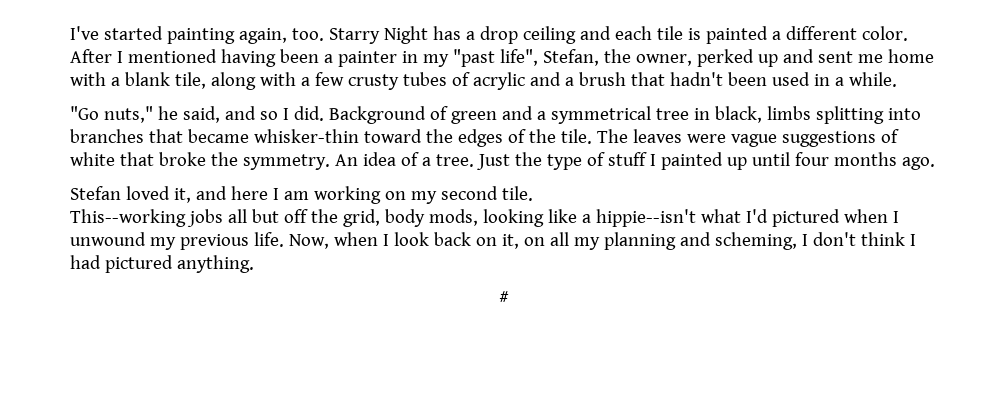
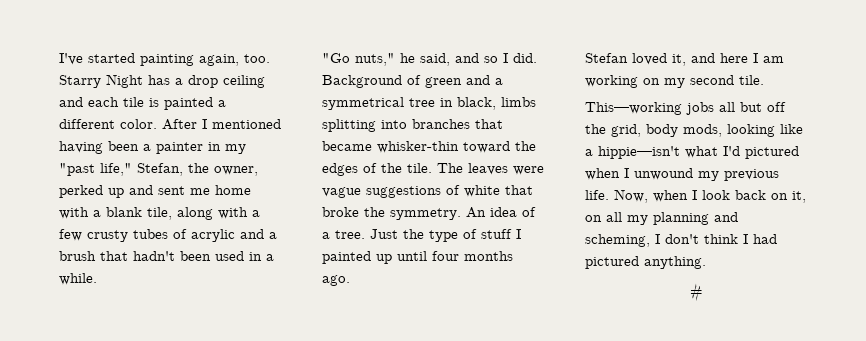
- After I mentioned having been a painter in my "past life", Stefan, the owner, perked up and sent me home with a blank tile, along with a few crusty tubes of acrylic and a brush that hadn't been used in a while.
+ After I mentioned having been a painter in my "past life," Stefan, the owner, perked up and sent me home with a blank tile, along with a few crusty tubes of acrylic and a brush that hadn't been used in a while.
- This--working jobs all but off the grid, body mods, looking like a hippie--isn't what I'd pictured when I unwound my previous life.
+ This—working jobs all but off the grid, body mods, looking like a hippie—isn't what I'd pictured when I unwound my previous life.

